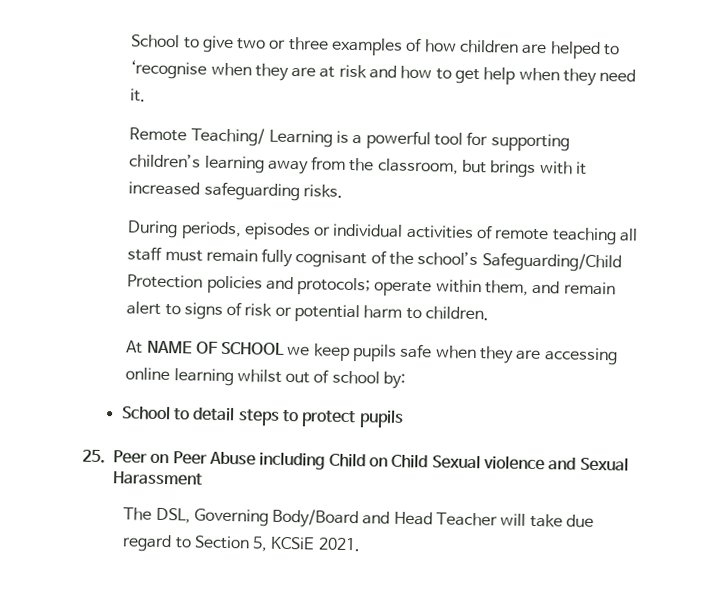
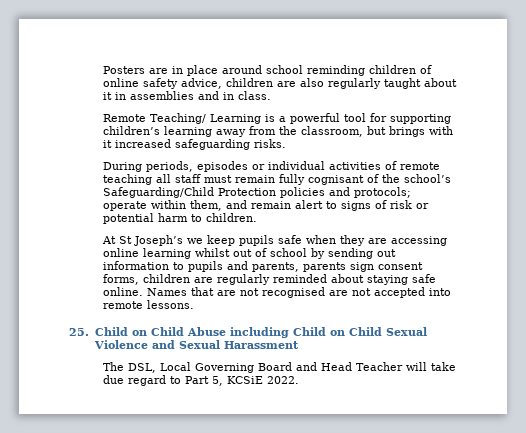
- School to give two or three examples of how children are helped to ‘recognise when they are at risk and how to get help when they need it.
+ Posters are in place around school reminding children of online safety advice, children are also regularly taught about it in assemblies and in class.
- At NAME OF SCHOOL we keep pupils safe when they are accessing online learning whilst out of school by:
- School to detail steps to protect pupils
- 25. Peer on Peer Abuse including Child on Child Sexual violence and Sexual Harassment
+ At St Joseph’s we keep pupils safe when they are accessing online learning whilst out of school by sending out information to pupils and parents, parents sign consent forms, children are regularly reminded about staying safe online. Names that are not recognised are not accepted into remote lessons.
+ 25. Child on Child Abuse including Child on Child Sexual Violence and Sexual Harassment
- The DSL, Governing Body/Board and Head Teacher will take due regard to Section 5, KCSiE 2021.
+ The DSL, Local Governing Board and Head Teacher will take due regard to Part 5, KCSiE 2022.

